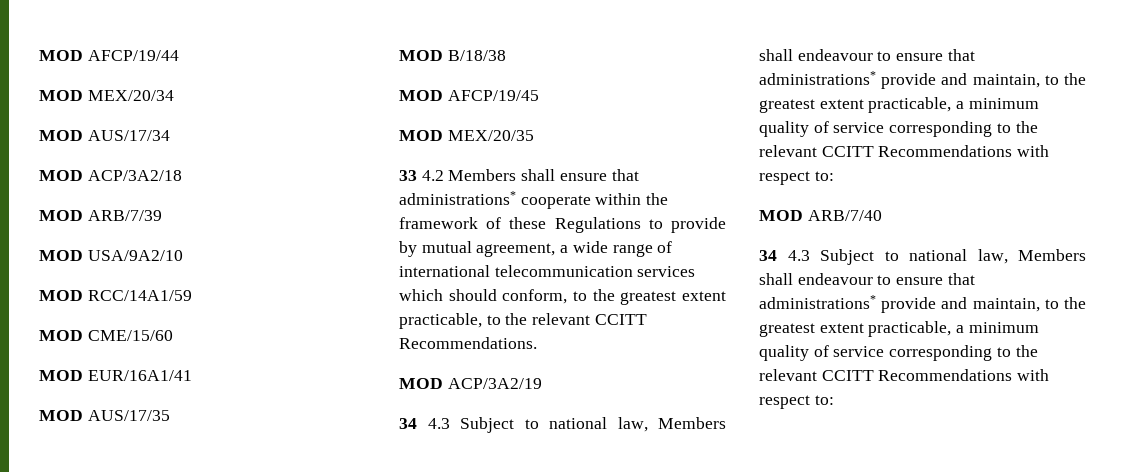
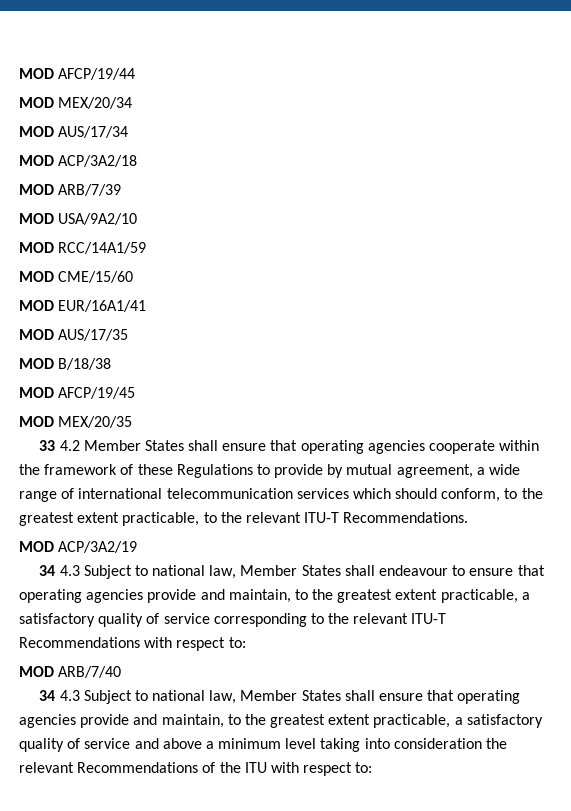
- 33 4.2 Members shall ensure that administrations* cooperate within the framework of these Regulations to provide by mutual agreement, a wide range of international telecommunication services which should conform, to the greatest extent practicable, to the relevant CCITT Recommendations.
+ 33 4.2 Member States shall ensure that operating agencies cooperate within the framework of these Regulations to provide by mutual agreement, a wide range of international telecommunication services which should conform, to the greatest extent practicable, to the relevant ITU-T Recommendations.
  MOD ACP/3A2/19
- 34 4.3 Subject to national law, Members shall endeavour to ensure that administrations* provide and maintain, to the greatest extent practicable, a minimum quality of service corresponding to the relevant CCITT Recommendations with respect to:
+ 34 4.3 Subject to national law, Member States shall endeavour to ensure that operating agencies provide and maintain, to the greatest extent practicable, a satisfactory quality of service corresponding to the relevant ITU-T Recommendations with respect to:
  MOD ARB/7/40
- 34 4.3 Subject to national law, Members shall endeavour to ensure that administrations* provide and maintain, to the greatest extent practicable, a minimum quality of service corresponding to the relevant CCITT Recommendations with respect to:
+ 34 4.3 Subject to national law, Member States shall ensure that operating agencies provide and maintain, to the greatest extent practicable, a satisfactory quality of service and above a minimum level taking into consideration the relevant Recommendations of the ITU with respect to:

